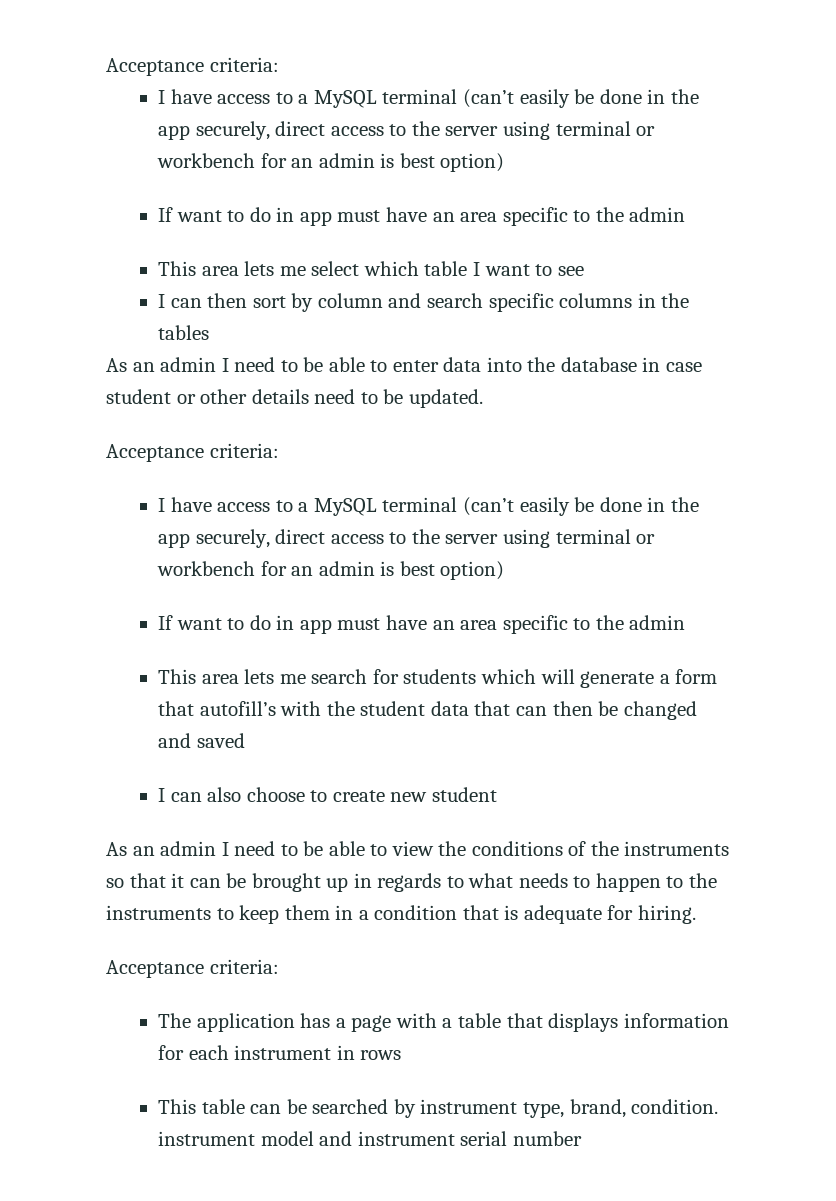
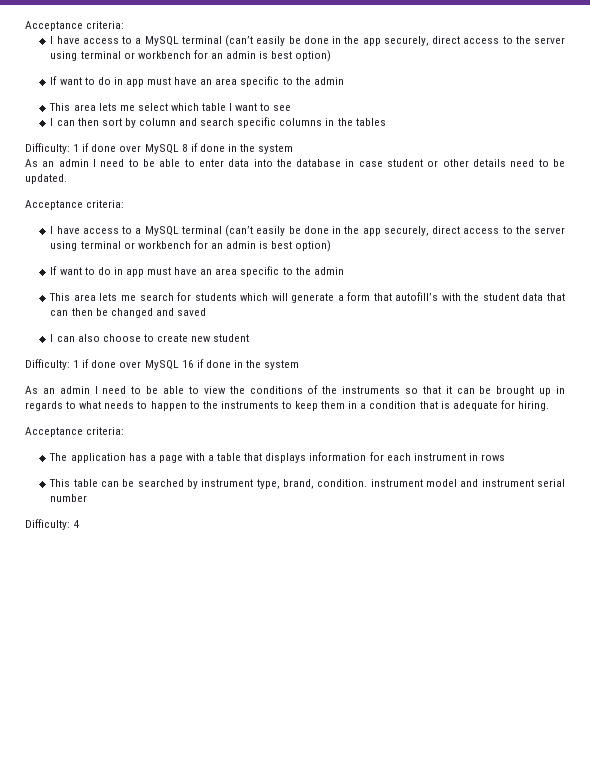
+ Difficulty: 1 if done over MySQL 8 if done in the system
+ Difficulty: 1 if done over MySQL 16 if done in the system
+ Difficulty: 4

